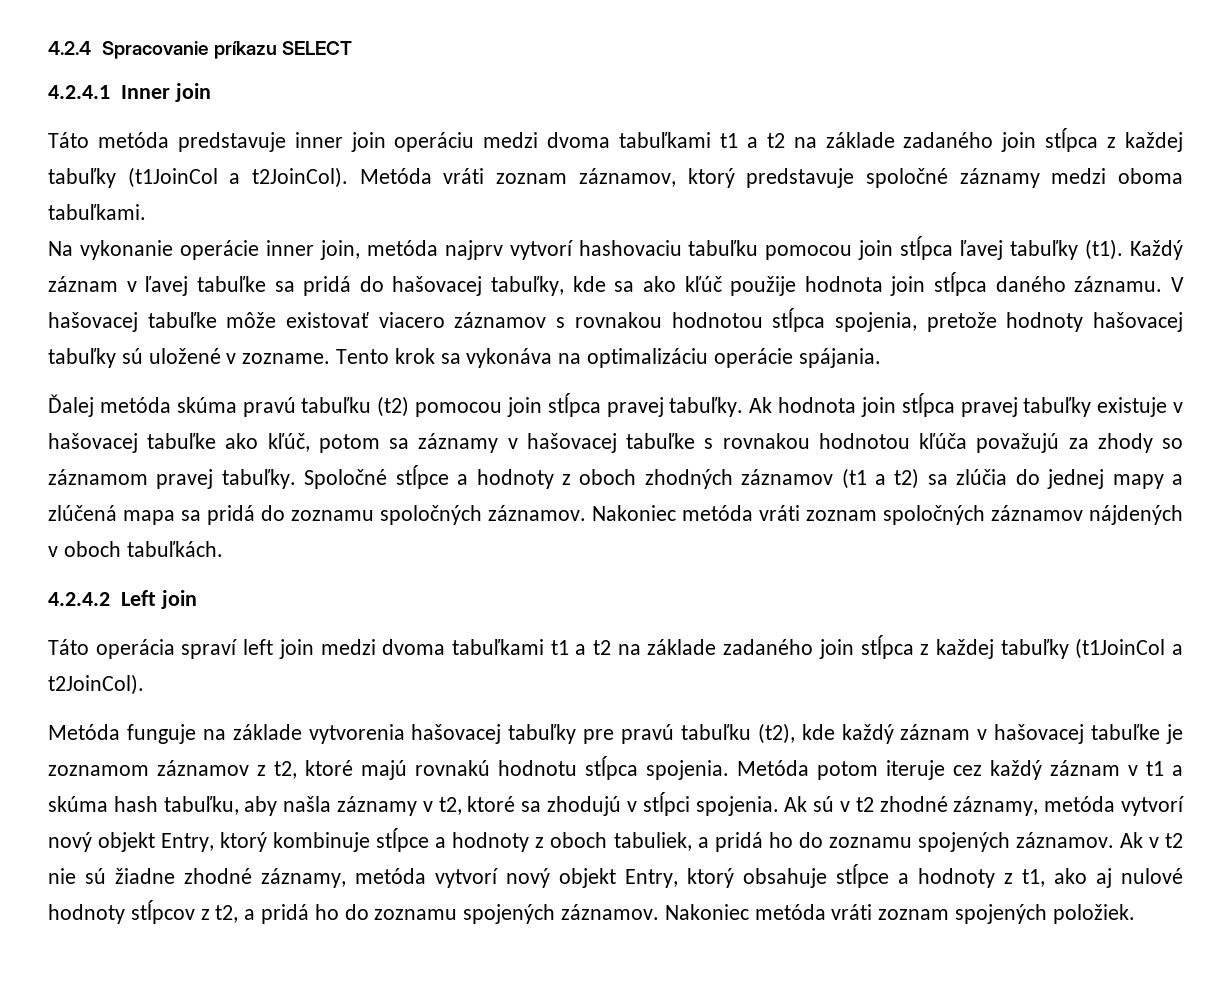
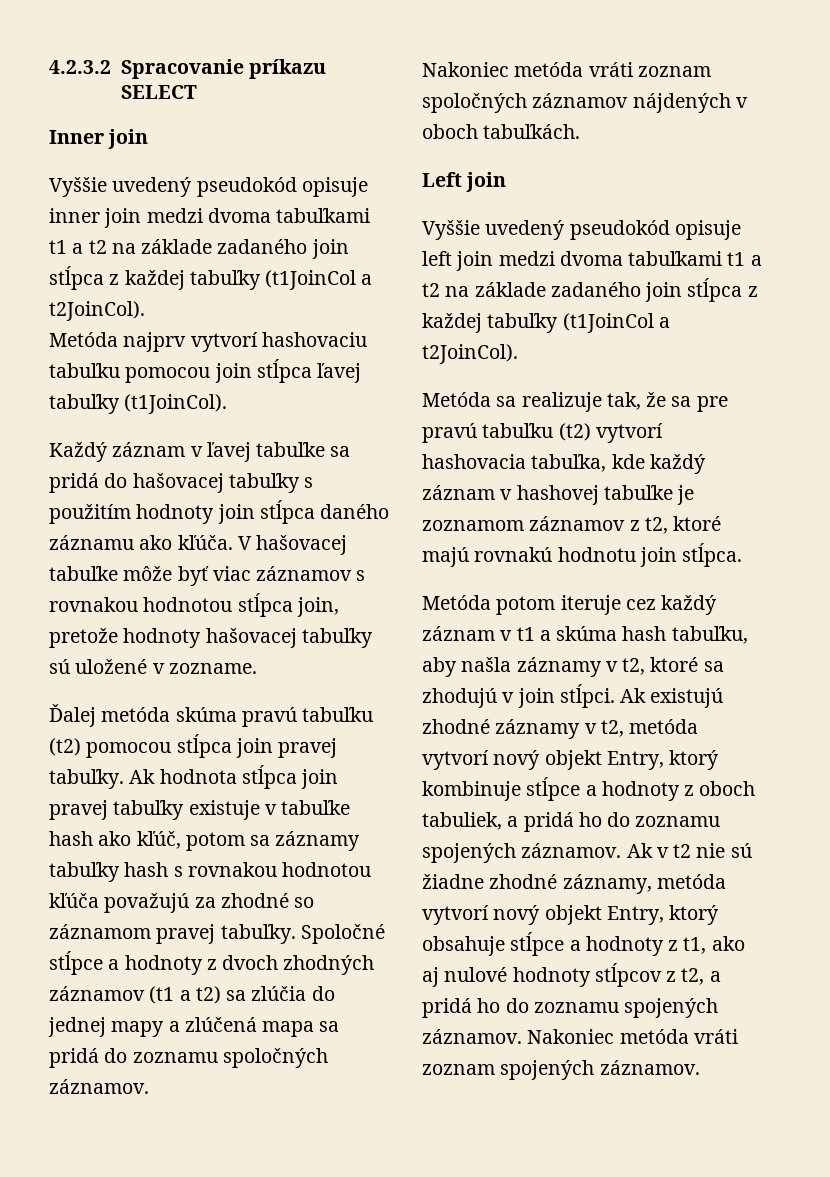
- 4.2.4 Spracovanie príkazu SELECT
+ 4.2.3.2 Spracovanie príkazu SELECT
- 4.2.4.1 Inner join
+ Inner join
- Táto metóda predstavuje inner join operáciu medzi dvoma tabuľkami t1 a t2 na základe zadaného join stĺpca z každej tabuľky (t1JoinCol a t2JoinCol). Metóda vráti zoznam záznamov, ktorý predstavuje spoločné záznamy medzi oboma tabuľkami.
- Na vykonanie operácie inner join, metóda najprv vytvorí hashovaciu tabuľku pomocou join stĺpca ľavej tabuľky (t1). Každý záznam v ľavej tabuľke sa pridá do hašovacej tabuľky, kde sa ako kľúč použije hodnota join stĺpca daného záznamu.
+ Vyššie uvedený pseudokód opisuje inner join medzi dvoma tabuľkami t1 a t2 na základe zadaného join stĺpca z každej tabuľky (t1JoinCol a t2JoinCol).
+ Metóda najprv vytvorí hashovaciu tabuľku pomocou join stĺpca ľavej tabuľky (t1JoinCol).
+ Každý záznam v ľavej tabuľke sa pridá do hašovacej tabuľky s použitím hodnoty join stĺpca daného záznamu ako kľúča.
- V hašovacej tabuľke môže existovať viacero záznamov s rovnakou hodnotou stĺpca spojenia, pretože hodnoty hašovacej tabuľky sú uložené v zozname. Tento krok sa vykonáva na optimalizáciu operácie spájania.
+ V hašovacej tabuľke môže byť viac záznamov s rovnakou hodnotou stĺpca join, pretože hodnoty hašovacej tabuľky sú uložené v zozname.
- Ďalej metóda skúma pravú tabuľku (t2) pomocou join stĺpca pravej tabuľky.
+ Ďalej metóda skúma pravú tabuľku (t2) pomocou stĺpca join pravej tabuľky.
- Ak hodnota join stĺpca pravej tabuľky existuje v hašovacej tabuľke ako kľúč, potom sa záznamy v hašovacej tabuľke s rovnakou hodnotou kľúča považujú za zhody so záznamom pravej tabuľky.
+ Ak hodnota stĺpca join pravej tabuľky existuje v tabuľke hash ako kľúč, potom sa záznamy tabuľky hash s rovnakou hodnotou kľúča považujú za zhodné so záznamom pravej tabuľky.
- Spoločné stĺpce a hodnoty z oboch zhodných záznamov (t1 a t2) sa zlúčia do jednej mapy a zlúčená mapa sa pridá do zoznamu spoločných záznamov. Nakoniec metóda vráti zoznam spoločných záznamov nájdených v oboch tabuľkách.
+ Spoločné stĺpce a hodnoty z dvoch zhodných záznamov (t1 a t2) sa zlúčia do jednej mapy a zlúčená mapa sa pridá do zoznamu spoločných záznamov.
+ Nakoniec metóda vráti zoznam spoločných záznamov nájdených v oboch tabuľkách.
- 4.2.4.2 Left join
+ Left join
- Táto operácia spraví left join medzi dvoma tabuľkami t1 a t2 na základe zadaného join stĺpca z každej tabuľky (t1JoinCol a t2JoinCol).
+ Vyššie uvedený pseudokód opisuje left join medzi dvoma tabuľkami t1 a t2 na základe zadaného join stĺpca z každej tabuľky (t1JoinCol a t2JoinCol).
- Metóda funguje na základe vytvorenia hašovacej tabuľky pre pravú tabuľku (t2), kde každý záznam v hašovacej tabuľke je zoznamom záznamov z t2, ktoré majú rovnakú hodnotu stĺpca spojenia. Metóda potom iteruje cez každý záznam v t1 a skúma hash tabuľku, aby našla záznamy v t2, ktoré sa zhodujú v stĺpci spojenia. Ak sú v t2 zhodné záznamy, metóda vytvorí nový objekt Entry, ktorý kombinuje stĺpce a hodnoty z oboch tabuliek, a pridá ho do zoznamu spojených záznamov.
+ Metóda sa realizuje tak, že sa pre pravú tabuľku (t2) vytvorí hashovacia tabuľka, kde každý záznam v hashovej tabuľke je zoznamom záznamov z t2, ktoré majú rovnakú hodnotu join stĺpca.
+ Metóda potom iteruje cez každý záznam v t1 a skúma hash tabuľku, aby našla záznamy v t2, ktoré sa zhodujú v join stĺpci. Ak existujú zhodné záznamy v t2, metóda vytvorí nový objekt Entry, ktorý kombinuje stĺpce a hodnoty z oboch tabuliek, a pridá ho do zoznamu spojených záznamov.
- Nakoniec metóda vráti zoznam spojených položiek.
+ Nakoniec metóda vráti zoznam spojených záznamov.

